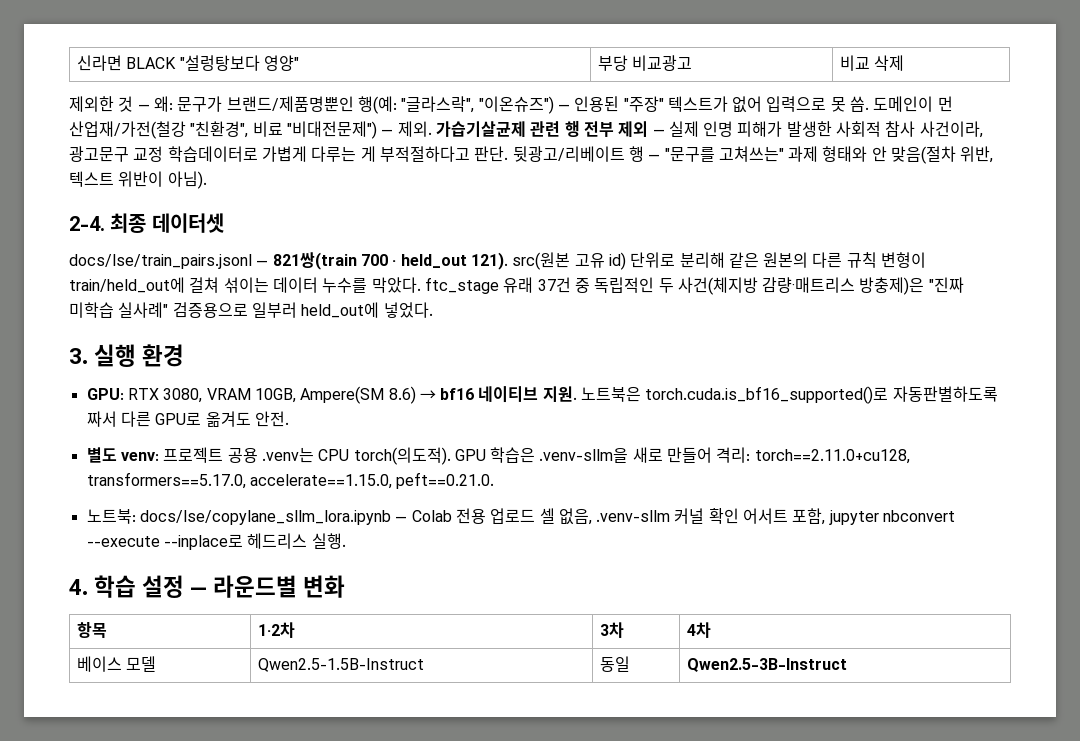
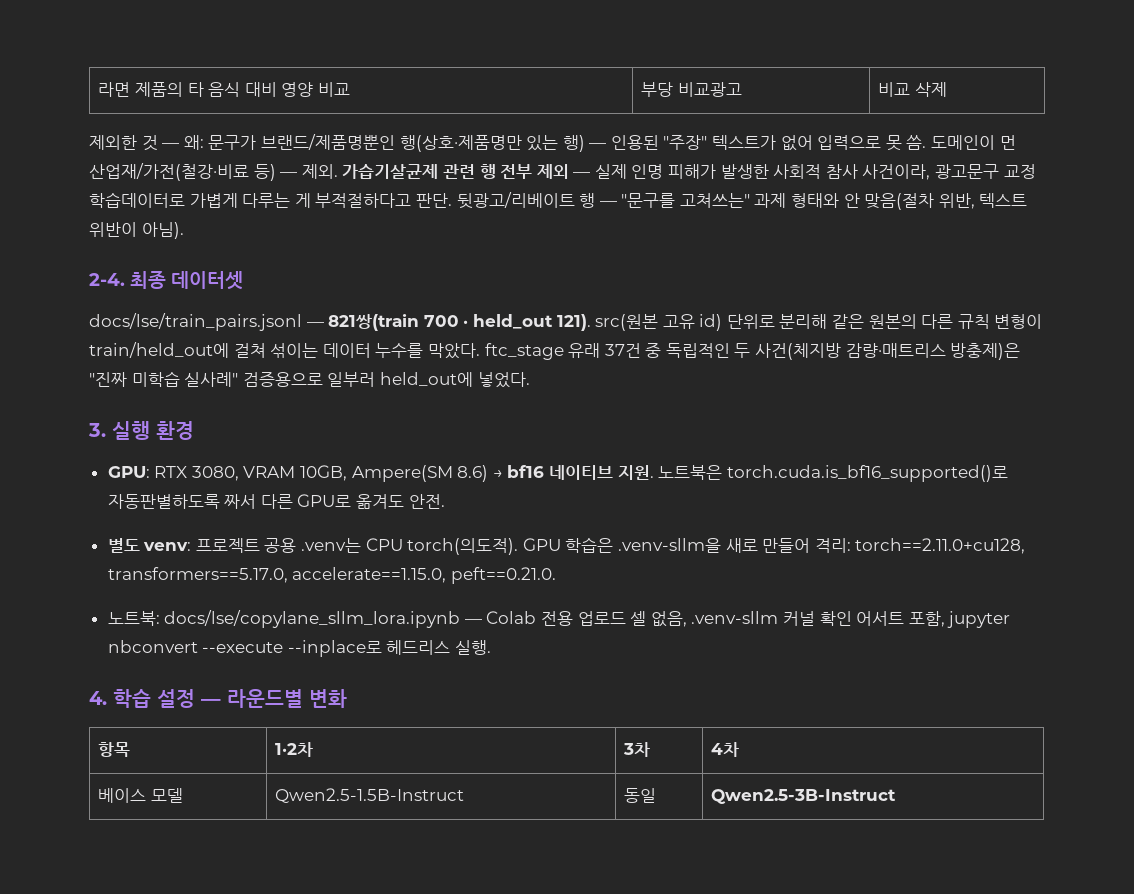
- 신라면 BLACK "설렁탕보다 영양" | 부당 비교광고 | 비교 삭제
+ 라면 제품의 타 음식 대비 영양 비교 | 부당 비교광고 | 비교 삭제
- 제외한 것 — 왜: 문구가 브랜드/제품명뿐인 행(예: "글라스락", "이온슈즈") — 인용된 "주장" 텍스트가 없어 입력으로 못 씀.
+ 제외한 것 — 왜: 문구가 브랜드/제품명뿐인 행(상호·제품명만 있는 행) — 인용된 "주장" 텍스트가 없어 입력으로 못 씀.
- 도메인이 먼 산업재/가전(철강 "친환경", 비료 "비대전문제") — 제외.
+ 도메인이 먼 산업재/가전(철강·비료 등) — 제외.

